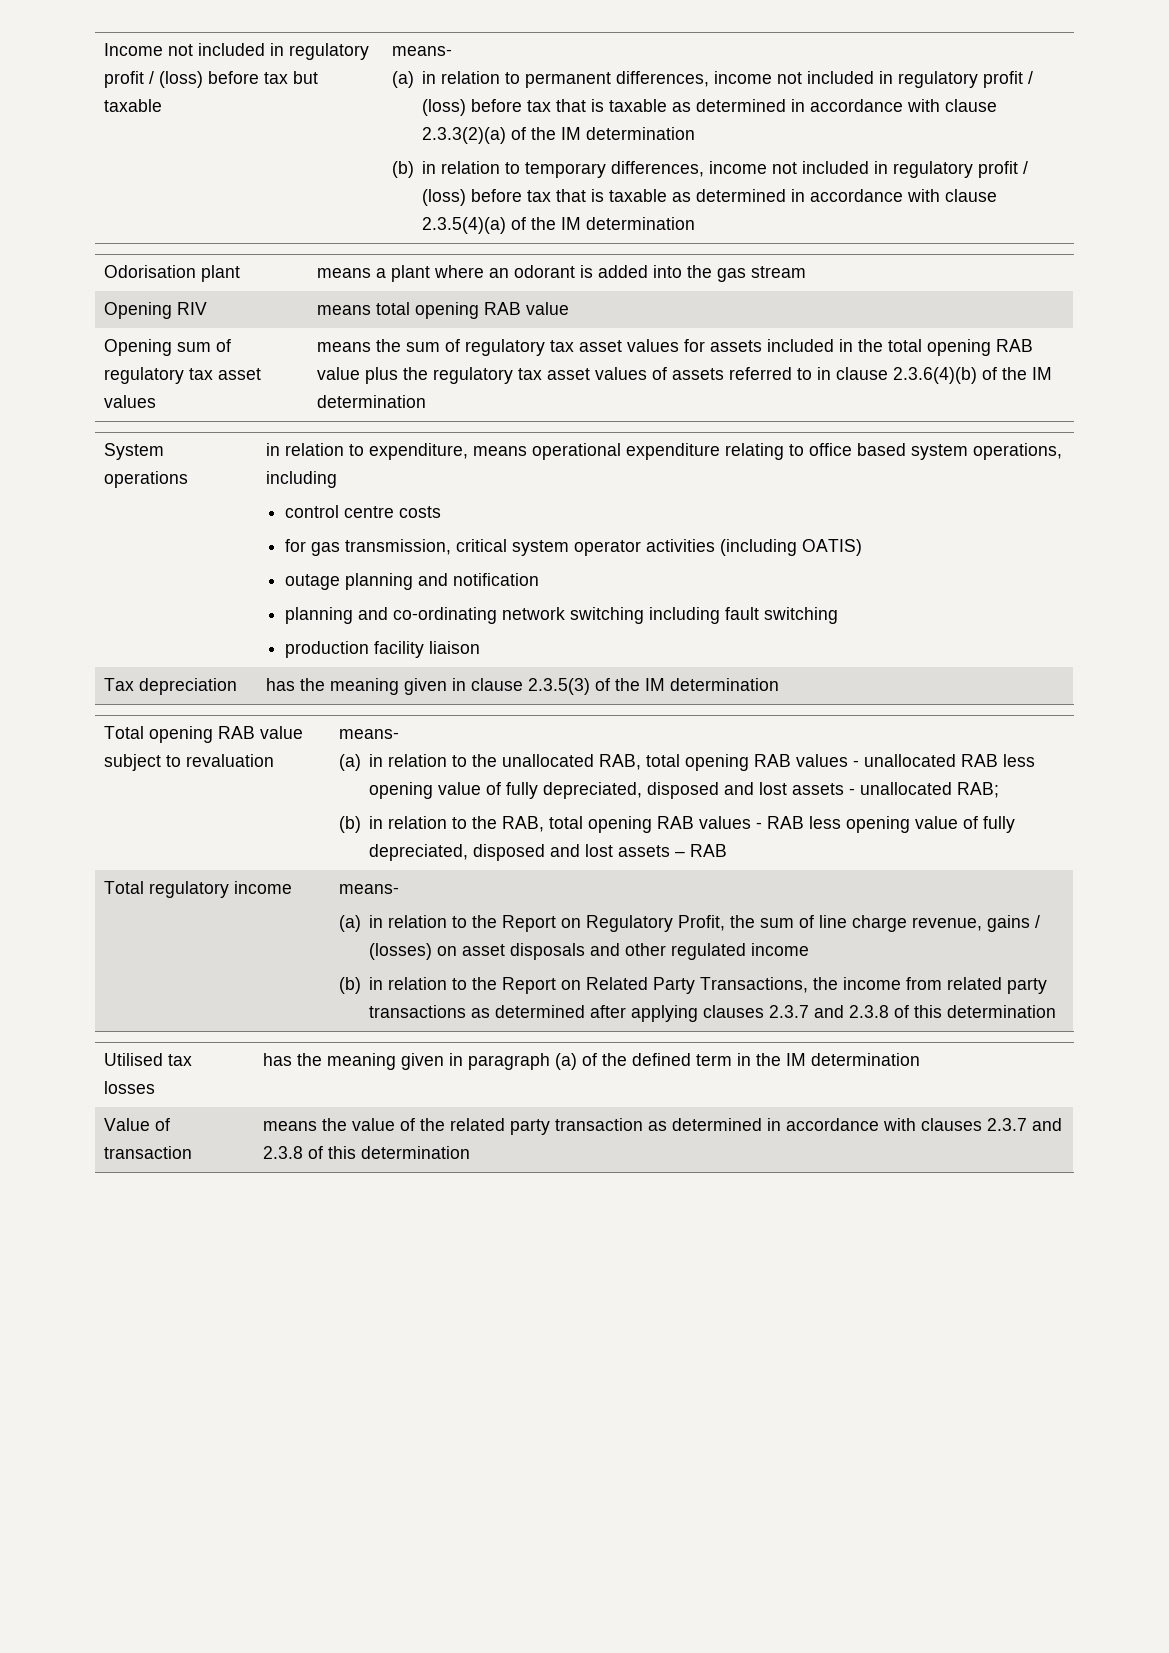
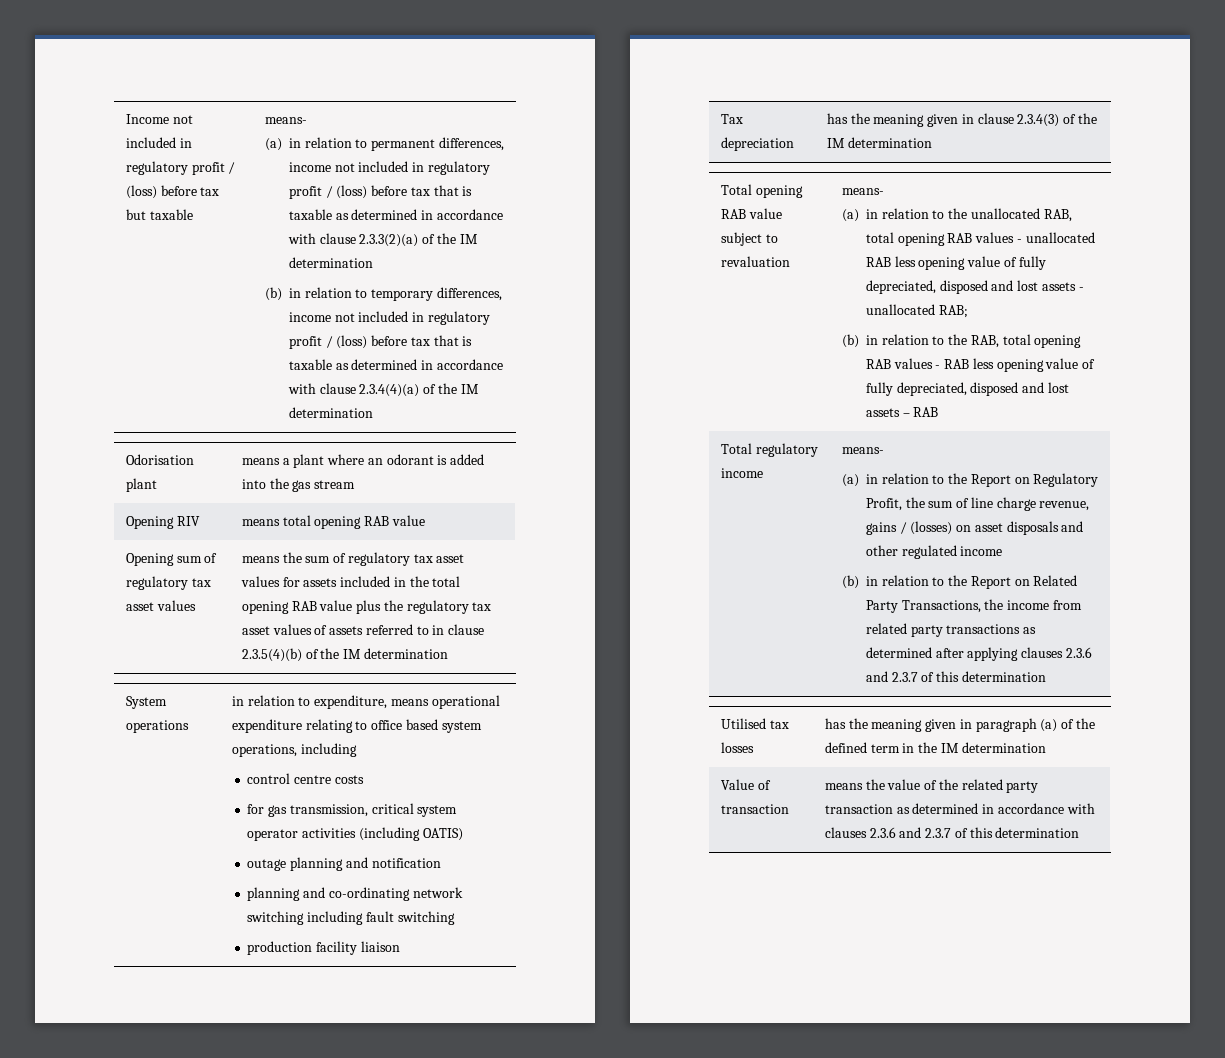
- (b) in relation to temporary differences, income not included in regulatory profit / (loss) before tax that is taxable as determined in accordance with clause 2.3.5(4)(a) of the IM determination
+ (b) in relation to temporary differences, income not included in regulatory profit / (loss) before tax that is taxable as determined in accordance with clause 2.3.4(4)(a) of the IM determination
- means the sum of regulatory tax asset values for assets included in the total opening RAB value plus the regulatory tax asset values of assets referred to in clause 2.3.6(4)(b) of the IM determination
+ means the sum of regulatory tax asset values for assets included in the total opening RAB value plus the regulatory tax asset values of assets referred to in clause 2.3.5(4)(b) of the IM determination
- Tax depreciation | has the meaning given in clause 2.3.5(3) of the IM determination
+ Tax depreciation | has the meaning given in clause 2.3.4(3) of the IM determination
- (b) in relation to the Report on Related Party Transactions, the income from related party transactions as determined after applying clauses 2.3.7 and 2.3.8 of this determination
+ (b) in relation to the Report on Related Party Transactions, the income from related party transactions as determined after applying clauses 2.3.6 and 2.3.7 of this determination
- Value of transaction | means the value of the related party transaction as determined in accordance with clauses 2.3.7 and 2.3.8 of this determination
+ Value of transaction | means the value of the related party transaction as determined in accordance with clauses 2.3.6 and 2.3.7 of this determination

